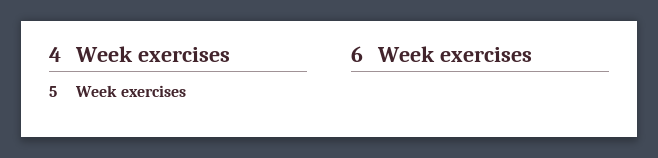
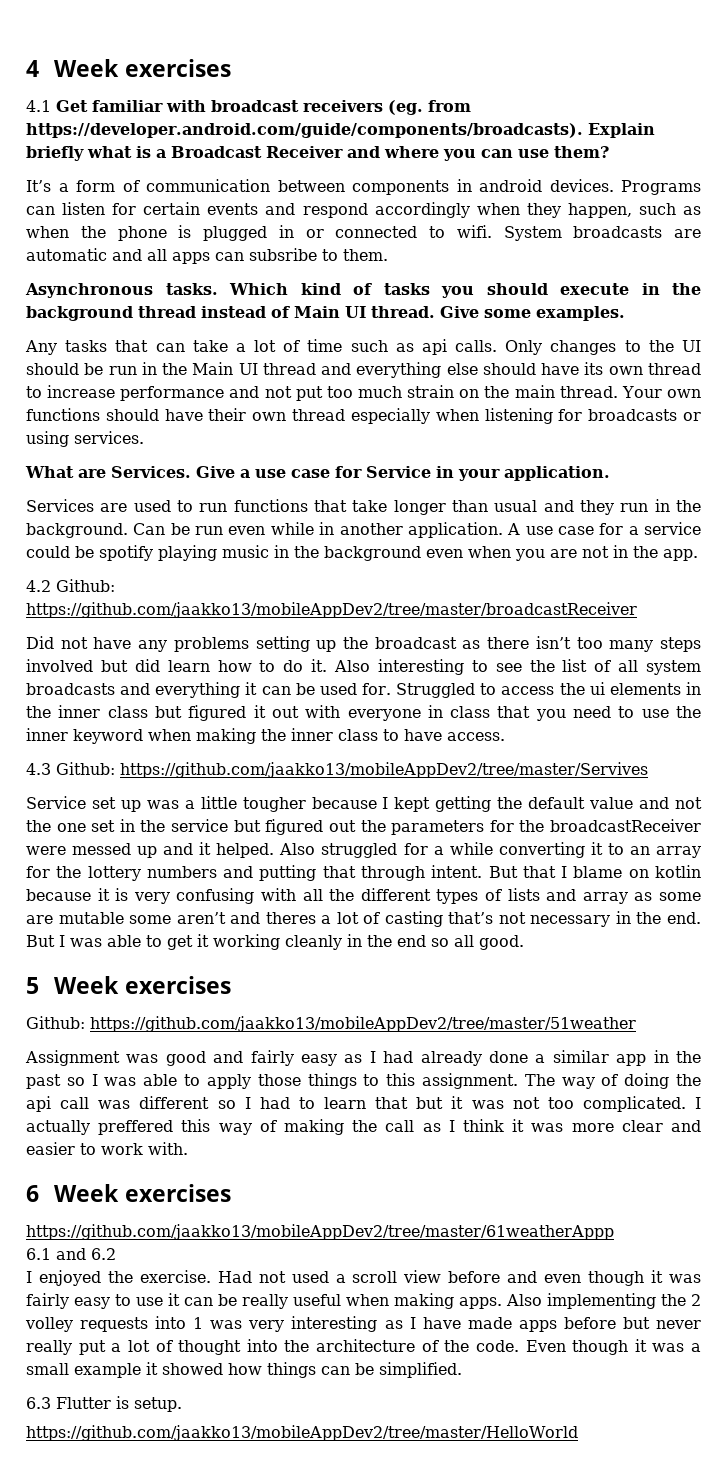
+ 4.1 Get familiar with broadcast receivers (eg. from https://developer.android.com/guide/components/broadcasts). Explain briefly what is a Broadcast Receiver and where you can use them?
+ It’s a form of communication between components in android devices. Programs can listen for certain events and respond accordingly when they happen, such as when the phone is plugged in or connected to wifi. System broadcasts are automatic and all apps can subsribe to them.
+ Asynchronous tasks. Which kind of tasks you should execute in the background thread instead of Main UI thread. Give some examples.
+ Any tasks that can take a lot of time such as api calls. Only changes to the UI should be run in the Main UI thread and everything else should have its own thread to increase performance and not put too much strain on the main thread. Your own functions should have their own thread especially when listening for broadcasts or using services.
+ What are Services. Give a use case for Service in your application.
+ Services are used to run functions that take longer than usual and they run in the background. Can be run even while in another application. A use case for a service could be spotify playing music in the background even when you are not in the app.
+ 4.2 Github: https://github.com/jaakko13/mobileAppDev2/tree/master/broadcastReceiver
+ Did not have any problems setting up the broadcast as there isn’t too many steps involved but did learn how to do it. Also interesting to see the list of all system broadcasts and everything it can be used for. Struggled to access the ui elements in the inner class but figured it out with everyone in class that you need to use the inner keyword when making the inner class to have access.
+ 4.3 Github: https://github.com/jaakko13/mobileAppDev2/tree/master/Servives
+ Service set up was a little tougher because I kept getting the default value and not the one set in the service but figured out the parameters for the broadcastReceiver were messed up and it helped. Also struggled for a while converting it to an array for the lottery numbers and putting that through intent. But that I blame on kotlin because it is very confusing with all the different types of lists and array as some are mutable some aren’t and theres a lot of casting that’s not necessary in the end. But I was able to get it working cleanly in the end so all good.
  5 Week exercises
+ Github: https://github.com/jaakko13/mobileAppDev2/tree/master/51weather
+ Assignment was good and fairly easy as I had already done a similar app in the past so I was able to apply those things to this assignment. The way of doing the api call was different so I had to learn that but it was not too complicated. I actually preffered this way of making the call as I think it was more clear and easier to work with.
  6 Week exercises
+ https://github.com/jaakko13/mobileAppDev2/tree/master/61weatherAppp
+ 6.1 and 6.2
+ I enjoyed the exercise. Had not used a scroll view before and even though it was fairly easy to use it can be really useful when making apps. Also implementing the 2 volley requests into 1 was very interesting as I have made apps before but never really put a lot of thought into the architecture of the code. Even though it was a small example it showed how things can be simplified.
+ 6.3 Flutter is setup.
+ https://github.com/jaakko13/mobileAppDev2/tree/master/HelloWorld

